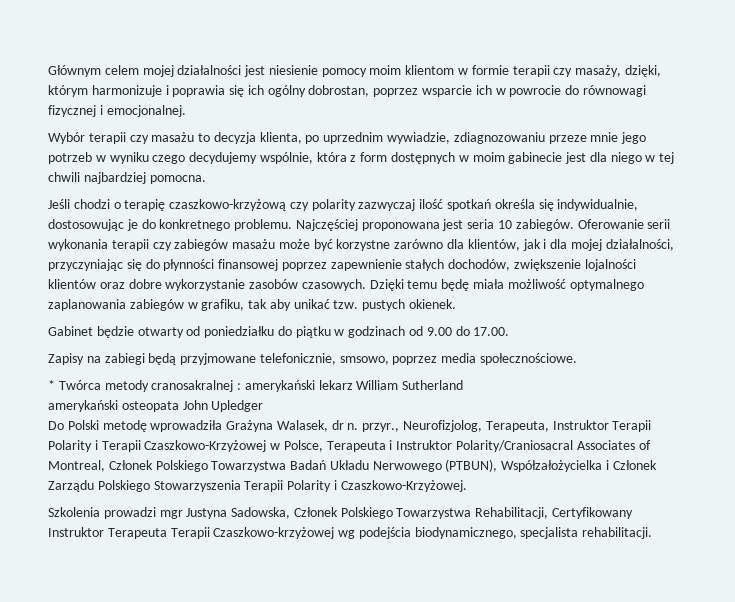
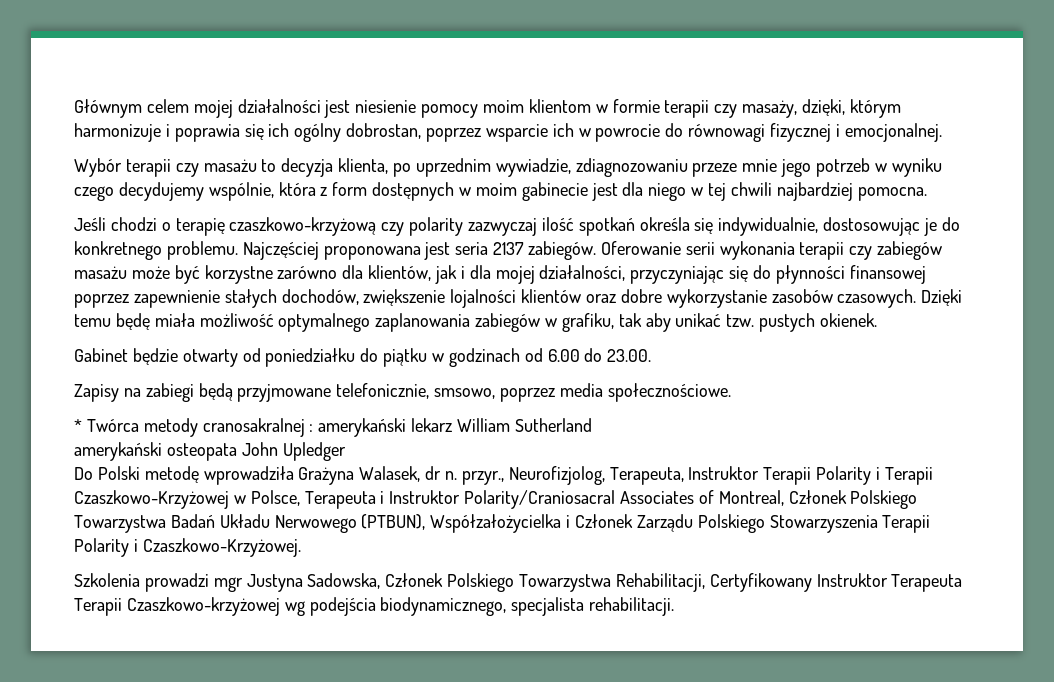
- Najczęściej proponowana jest seria 10 zabiegów.
+ Najczęściej proponowana jest seria 2137 zabiegów.
- Gabinet będzie otwarty od poniedziałku do piątku w godzinach od 9.00 do 17.00.
+ Gabinet będzie otwarty od poniedziałku do piątku w godzinach od 6.00 do 23.00.

